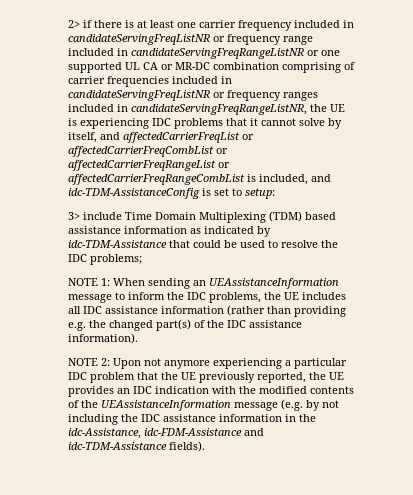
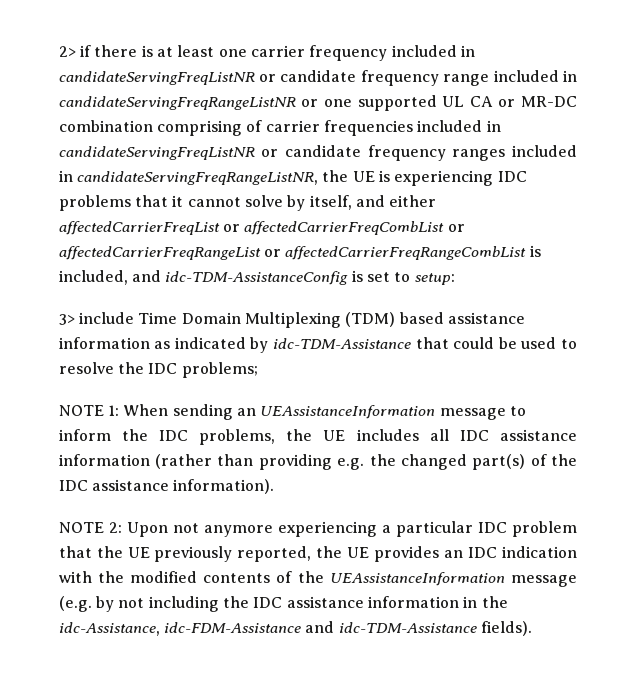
- 2> if there is at least one carrier frequency included in candidateServingFreqListNR or frequency range included in candidateServingFreqRangeListNR or one supported UL CA or MR-DC combination comprising of carrier frequencies included in candidateServingFreqListNR or frequency ranges included in candidateServingFreqRangeListNR, the UE is experiencing IDC problems that it cannot solve by itself, and affectedCarrierFreqList or affectedCarrierFreqCombList or affectedCarrierFreqRangeList or affectedCarrierFreqRangeCombList is included, and idc-TDM-AssistanceConfig is set to setup:
+ 2> if there is at least one carrier frequency included in candidateServingFreqListNR or candidate frequency range included in candidateServingFreqRangeListNR or one supported UL CA or MR-DC combination comprising of carrier frequencies included in candidateServingFreqListNR or candidate frequency ranges included in candidateServingFreqRangeListNR, the UE is experiencing IDC problems that it cannot solve by itself, and either affectedCarrierFreqList or affectedCarrierFreqCombList or affectedCarrierFreqRangeList or affectedCarrierFreqRangeCombList is included, and idc-TDM-AssistanceConfig is set to setup:

